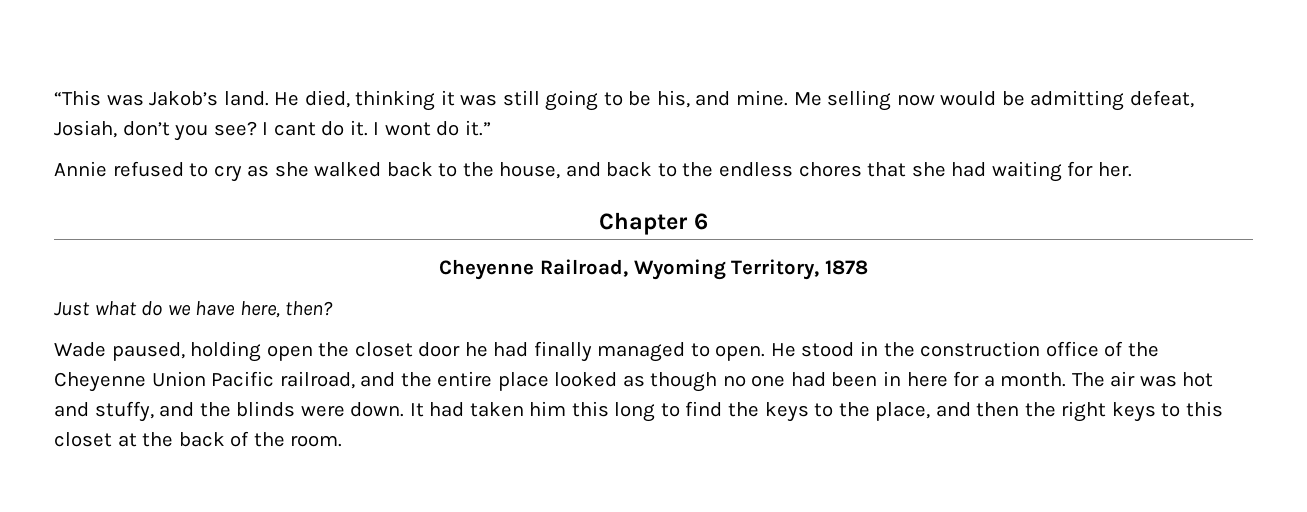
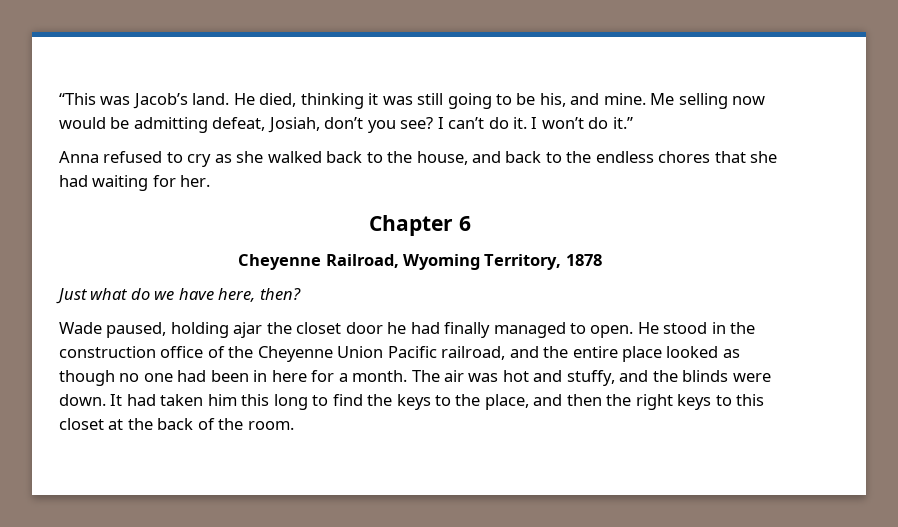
- “This was Jakob’s land.
+ “This was Jacob’s land.
- I cant do it.
+ I can’t do it.
- I wont do it.”
+ I won’t do it.”
- Annie refused to cry as she walked back to the house, and back to the endless chores that she had waiting for her.
+ Anna refused to cry as she walked back to the house, and back to the endless chores that she had waiting for her.
- Wade paused, holding open the closet door he had finally managed to open.
+ Wade paused, holding ajar the closet door he had finally managed to open.

